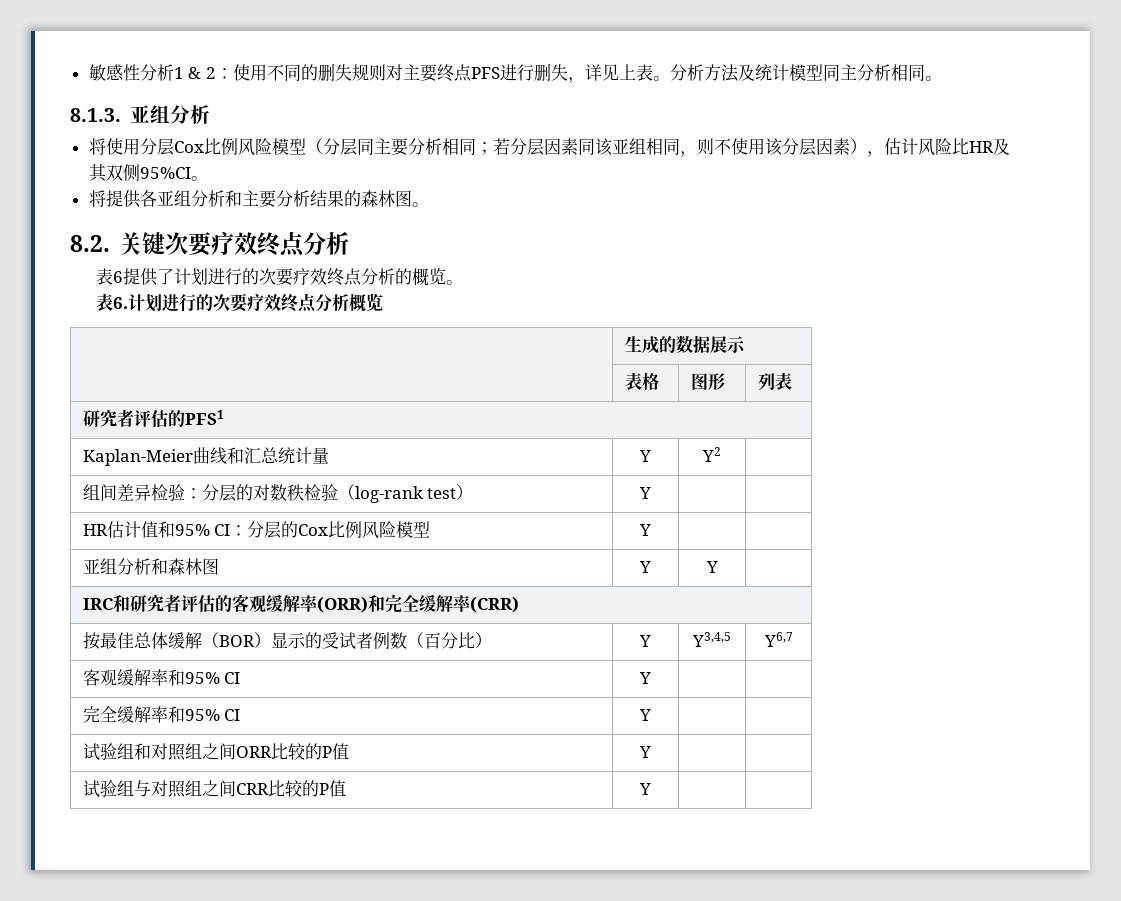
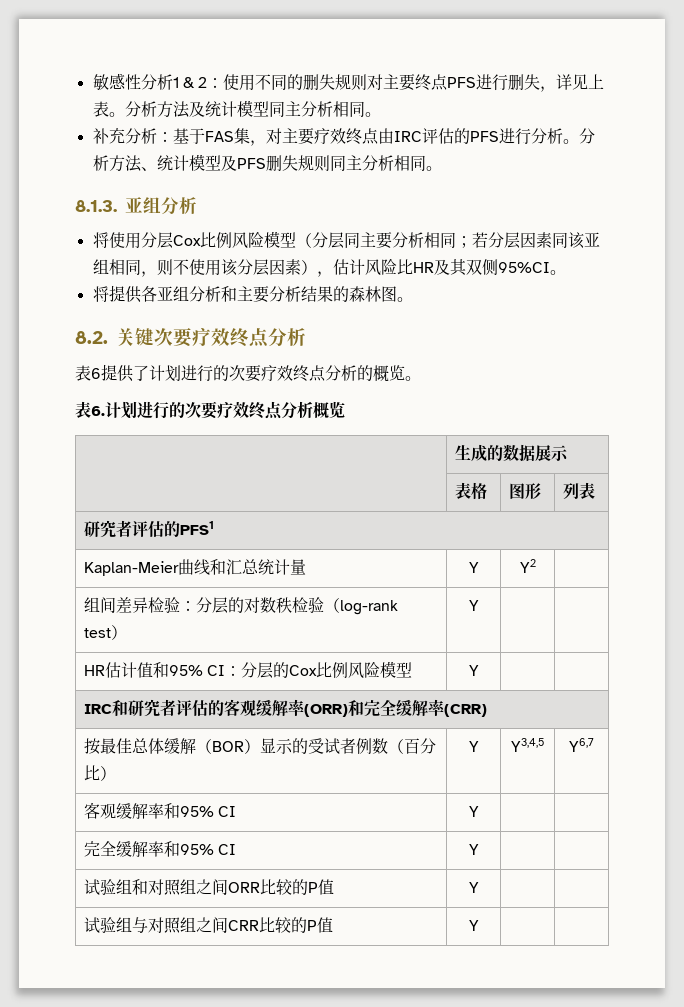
+ 补充分析：基于FAS集，对主要疗效终点由IRC评估的PFS进行分析。分析方法、统计模型及PFS删失规则同主分析相同。
- 亚组分析和森林图 | Y | Y |

